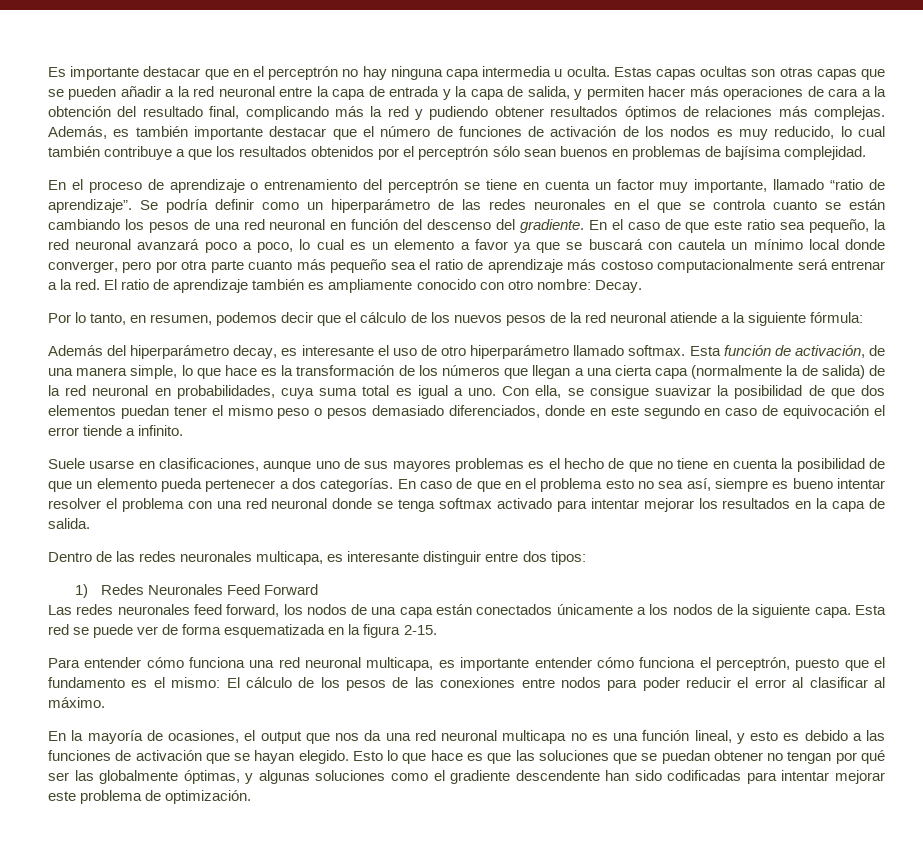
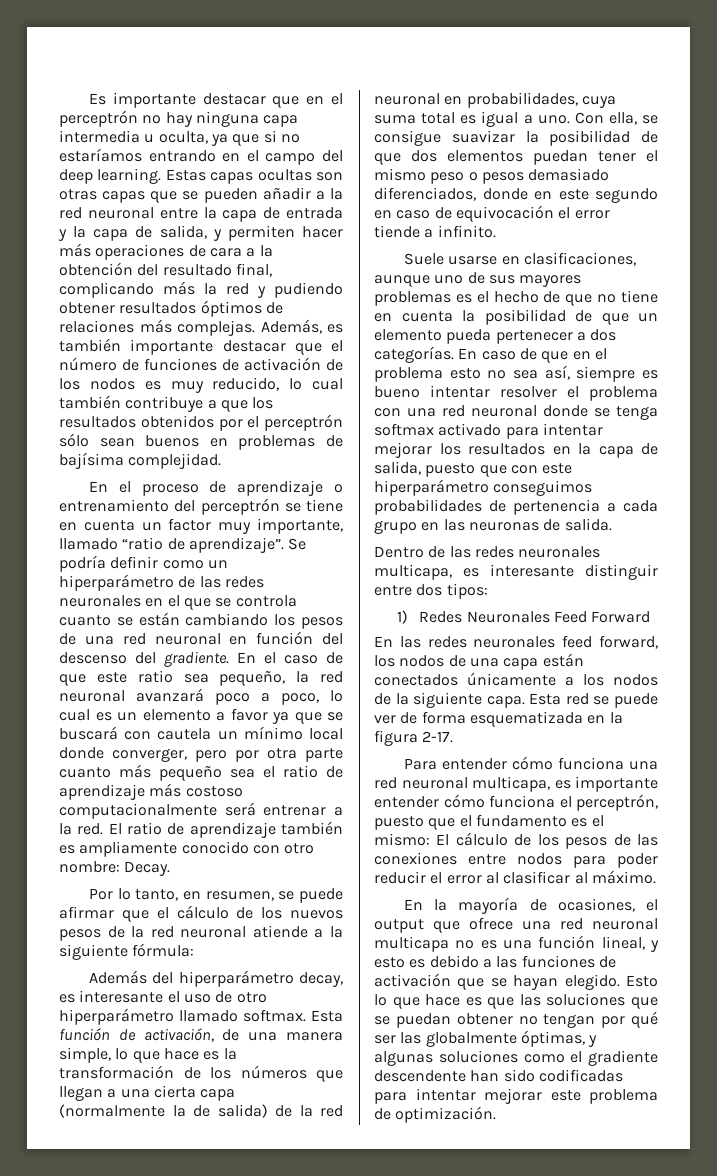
- Es importante destacar que en el perceptrón no hay ninguna capa intermedia u oculta.
+ Es importante destacar que en el perceptrón no hay ninguna capa intermedia u oculta, ya que si no estaríamos entrando en el campo del deep learning.
- Por lo tanto, en resumen, podemos decir que el cálculo de los nuevos pesos de la red neuronal atiende a la siguiente fórmula:
+ Por lo tanto, en resumen, se puede afirmar que el cálculo de los nuevos pesos de la red neuronal atiende a la siguiente fórmula:
- En caso de que en el problema esto no sea así, siempre es bueno intentar resolver el problema con una red neuronal donde se tenga softmax activado para intentar mejorar los resultados en la capa de salida.
+ En caso de que en el problema esto no sea así, siempre es bueno intentar resolver el problema con una red neuronal donde se tenga softmax activado para intentar mejorar los resultados en la capa de salida, puesto que con este hiperparámetro conseguimos probabilidades de pertenencia a cada grupo en las neuronas de salida.
- Las redes neuronales feed forward, los nodos de una capa están conectados únicamente a los nodos de la siguiente capa.
+ En las redes neuronales feed forward, los nodos de una capa están conectados únicamente a los nodos de la siguiente capa.
- Esta red se puede ver de forma esquematizada en la figura 2-15.
+ Esta red se puede ver de forma esquematizada en la figura 2-17.
- En la mayoría de ocasiones, el output que nos da una red neuronal multicapa no es una función lineal, y esto es debido a las funciones de activación que se hayan elegido.
+ En la mayoría de ocasiones, el output que ofrece una red neuronal multicapa no es una función lineal, y esto es debido a las funciones de activación que se hayan elegido.

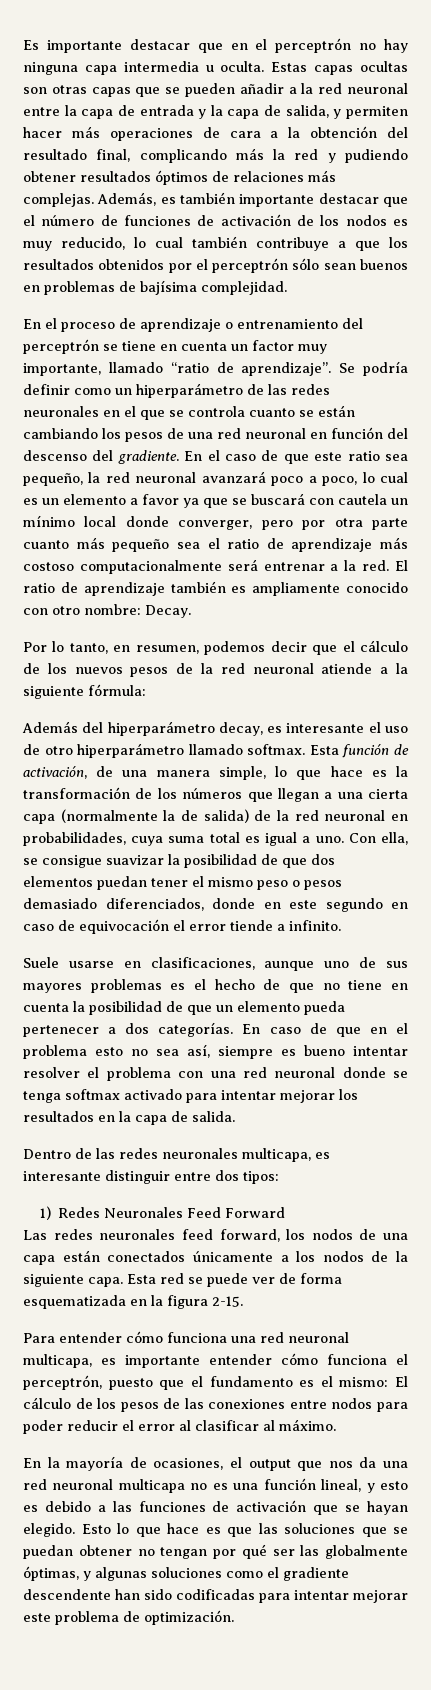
- Es importante destacar que en el perceptrón no hay ninguna capa intermedia u oculta, ya que si no estaríamos entrando en el campo del deep learning.
+ Es importante destacar que en el perceptrón no hay ninguna capa intermedia u oculta.
- Por lo tanto, en resumen, se puede afirmar que el cálculo de los nuevos pesos de la red neuronal atiende a la siguiente fórmula:
+ Por lo tanto, en resumen, podemos decir que el cálculo de los nuevos pesos de la red neuronal atiende a la siguiente fórmula:
- En caso de que en el problema esto no sea así, siempre es bueno intentar resolver el problema con una red neuronal donde se tenga softmax activado para intentar mejorar los resultados en la capa de salida, puesto que con este hiperparámetro conseguimos probabilidades de pertenencia a cada grupo en las neuronas de salida.
+ En caso de que en el problema esto no sea así, siempre es bueno intentar resolver el problema con una red neuronal donde se tenga softmax activado para intentar mejorar los resultados en la capa de salida.
- En las redes neuronales feed forward, los nodos de una capa están conectados únicamente a los nodos de la siguiente capa.
+ Las redes neuronales feed forward, los nodos de una capa están conectados únicamente a los nodos de la siguiente capa.
- Esta red se puede ver de forma esquematizada en la figura 2-17.
+ Esta red se puede ver de forma esquematizada en la figura 2-15.
- En la mayoría de ocasiones, el output que ofrece una red neuronal multicapa no es una función lineal, y esto es debido a las funciones de activación que se hayan elegido.
+ En la mayoría de ocasiones, el output que nos da una red neuronal multicapa no es una función lineal, y esto es debido a las funciones de activación que se hayan elegido.

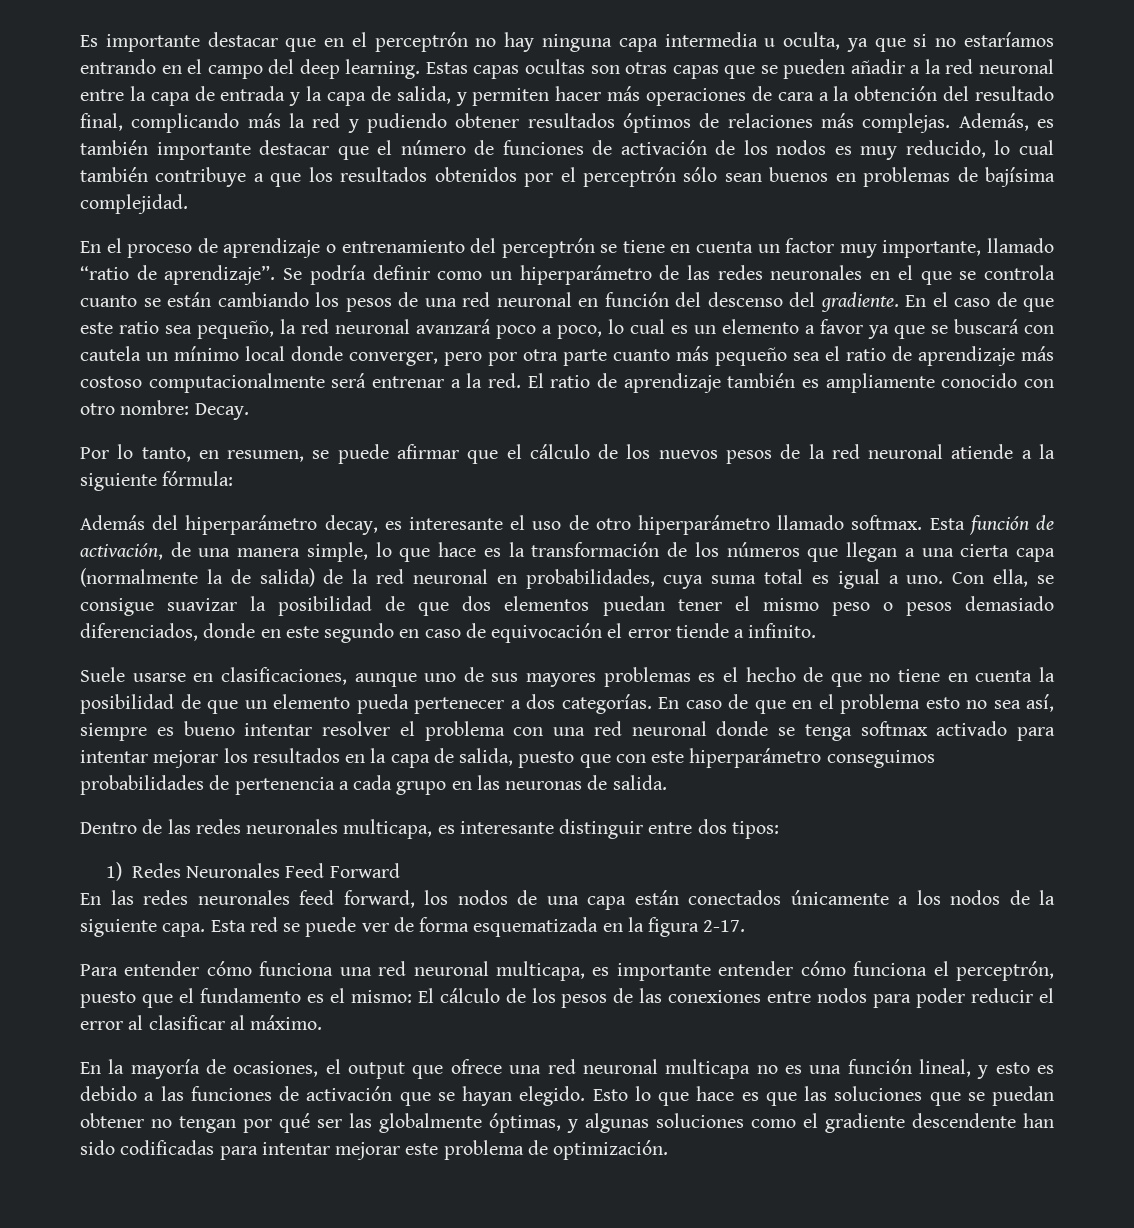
- Es importante destacar que en el perceptrón no hay ninguna capa intermedia u oculta.
+ Es importante destacar que en el perceptrón no hay ninguna capa intermedia u oculta, ya que si no estaríamos entrando en el campo del deep learning.
- Por lo tanto, en resumen, podemos decir que el cálculo de los nuevos pesos de la red neuronal atiende a la siguiente fórmula:
+ Por lo tanto, en resumen, se puede afirmar que el cálculo de los nuevos pesos de la red neuronal atiende a la siguiente fórmula:
- En caso de que en el problema esto no sea así, siempre es bueno intentar resolver el problema con una red neuronal donde se tenga softmax activado para intentar mejorar los resultados en la capa de salida.
+ En caso de que en el problema esto no sea así, siempre es bueno intentar resolver el problema con una red neuronal donde se tenga softmax activado para intentar mejorar los resultados en la capa de salida, puesto que con este hiperparámetro conseguimos probabilidades de pertenencia a cada grupo en las neuronas de salida.
- Las redes neuronales feed forward, los nodos de una capa están conectados únicamente a los nodos de la siguiente capa.
+ En las redes neuronales feed forward, los nodos de una capa están conectados únicamente a los nodos de la siguiente capa.
- Esta red se puede ver de forma esquematizada en la figura 2-15.
+ Esta red se puede ver de forma esquematizada en la figura 2-17.
- En la mayoría de ocasiones, el output que nos da una red neuronal multicapa no es una función lineal, y esto es debido a las funciones de activación que se hayan elegido.
+ En la mayoría de ocasiones, el output que ofrece una red neuronal multicapa no es una función lineal, y esto es debido a las funciones de activación que se hayan elegido.

